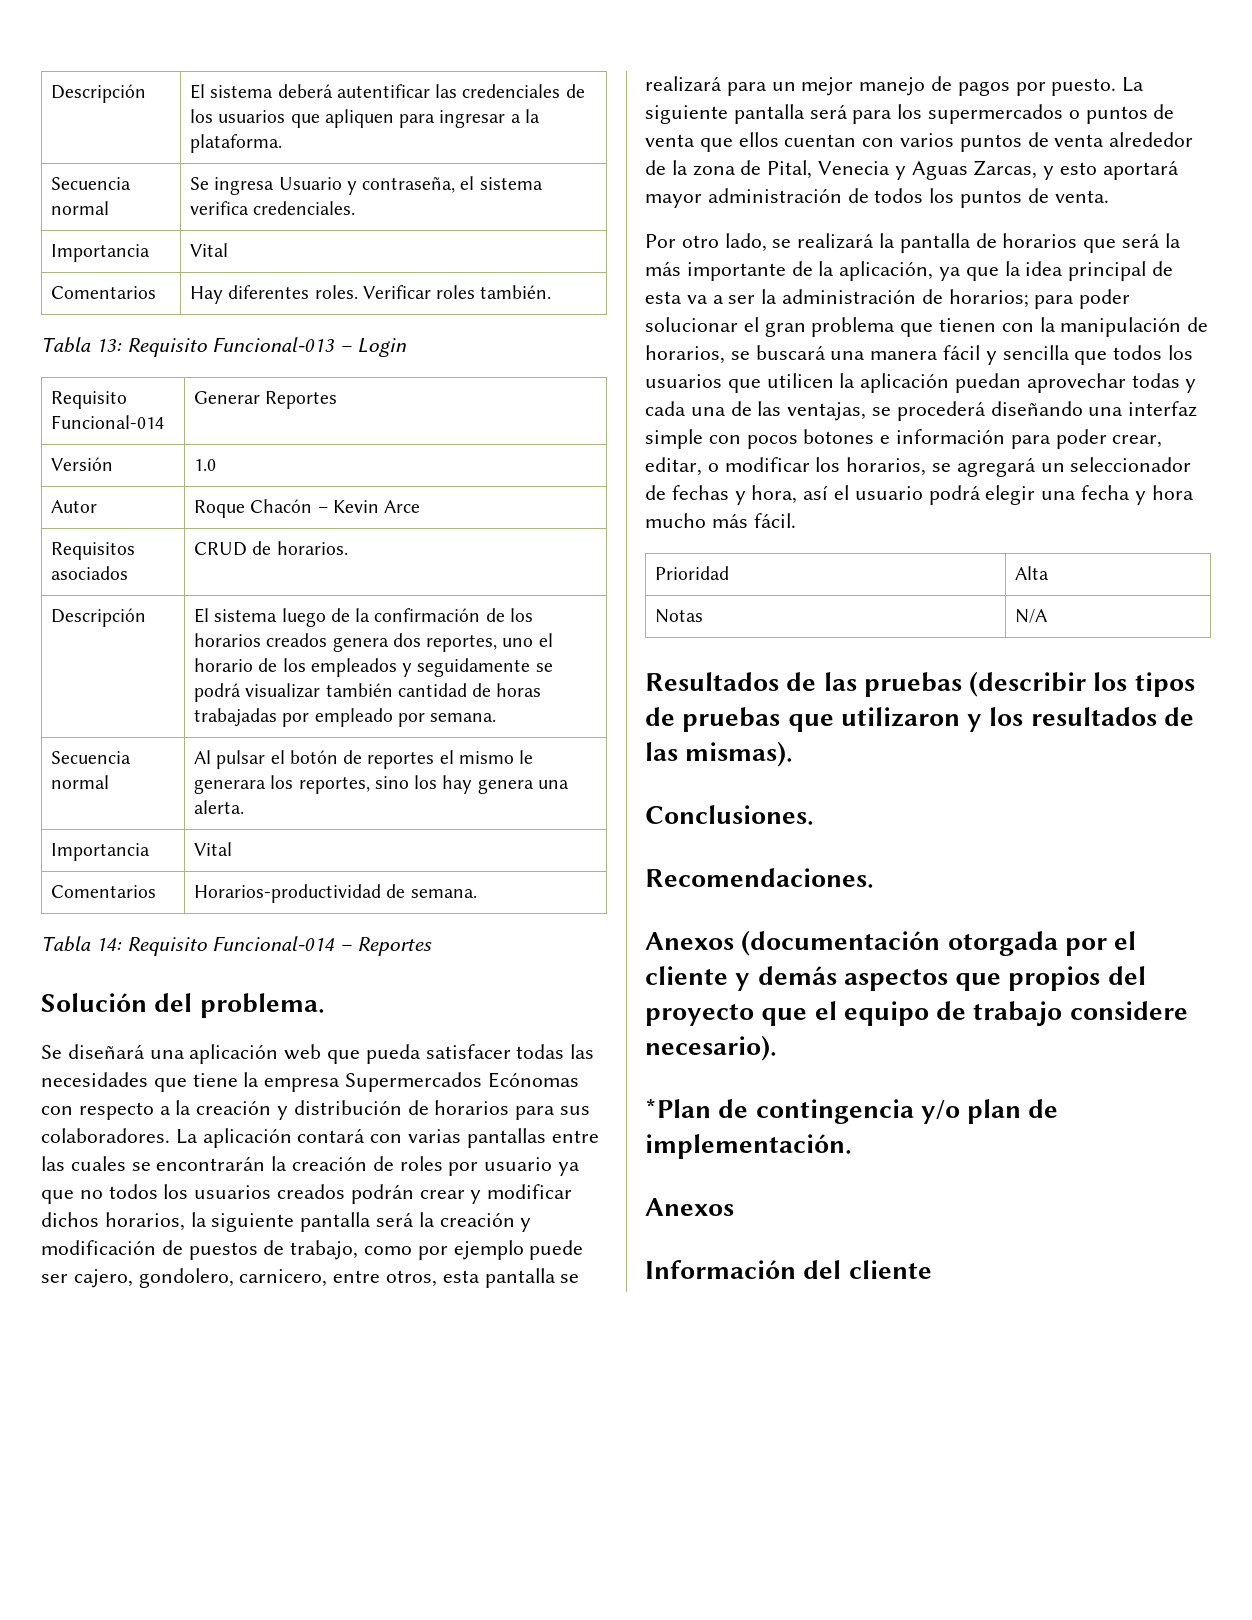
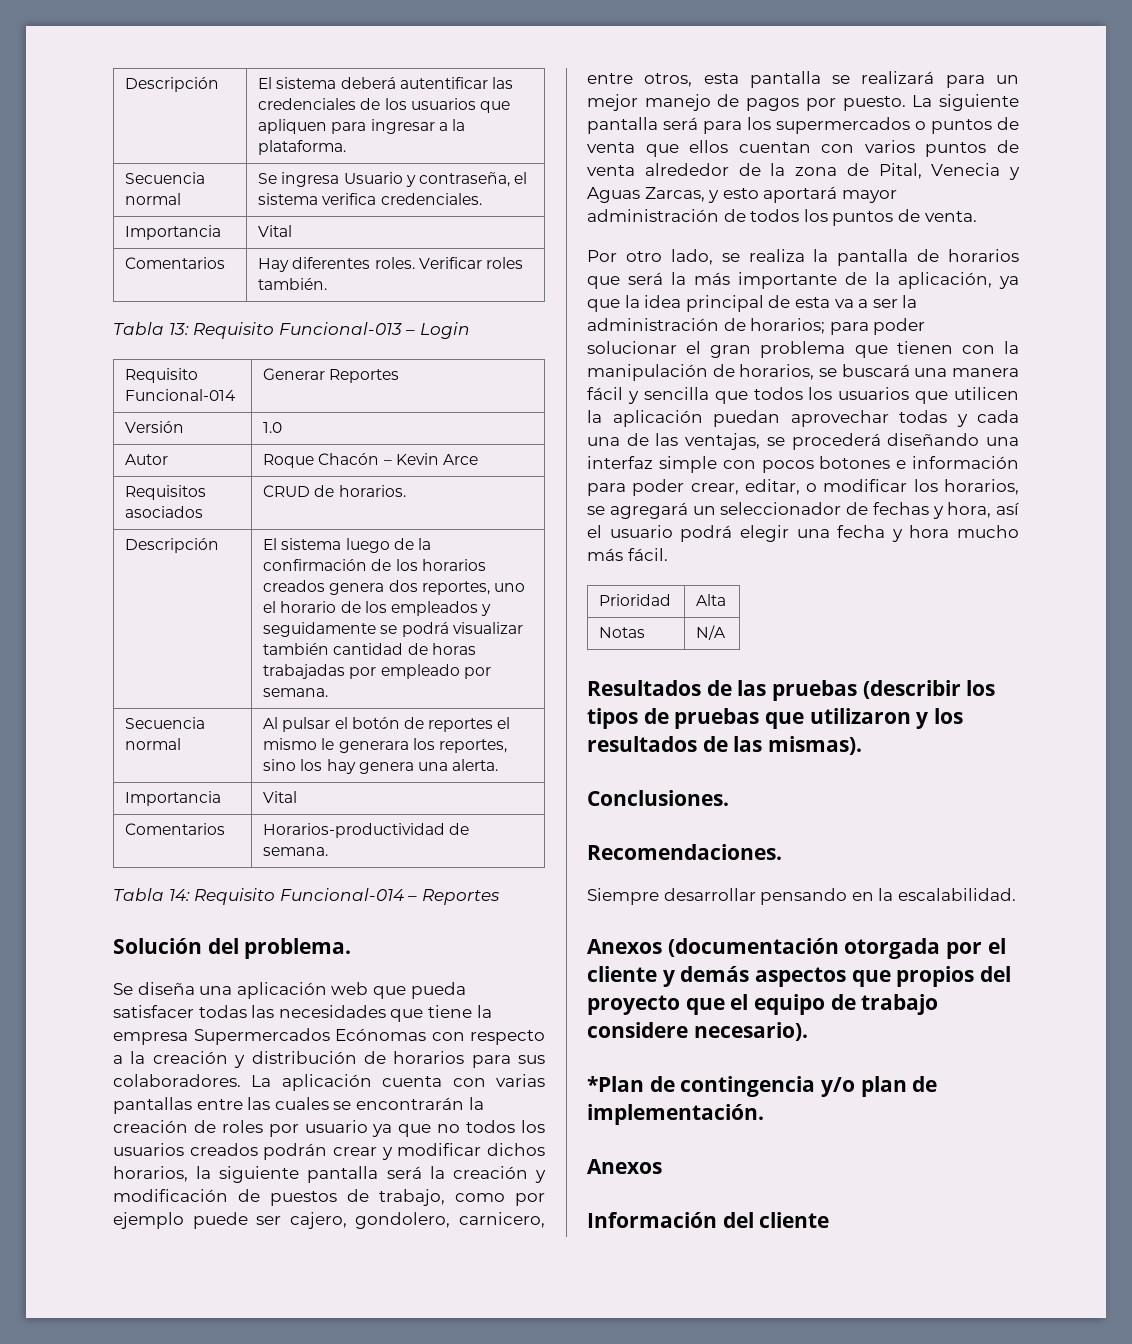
- Se diseñará una aplicación web que pueda satisfacer todas las necesidades que tiene la empresa Supermercados Ecónomas con respecto a la creación y distribución de horarios para sus colaboradores.
+ Se diseña una aplicación web que pueda satisfacer todas las necesidades que tiene la empresa Supermercados Ecónomas con respecto a la creación y distribución de horarios para sus colaboradores.
- La aplicación contará con varias pantallas entre las cuales se encontrarán la creación de roles por usuario ya que no todos los usuarios creados podrán crear y modificar dichos horarios, la siguiente pantalla será la creación y modificación de puestos de trabajo, como por ejemplo puede ser cajero, gondolero, carnicero, entre otros, esta pantalla se realizará para un mejor manejo de pagos por puesto.
+ La aplicación cuenta con varias pantallas entre las cuales se encontrarán la creación de roles por usuario ya que no todos los usuarios creados podrán crear y modificar dichos horarios, la siguiente pantalla será la creación y modificación de puestos de trabajo, como por ejemplo puede ser cajero, gondolero, carnicero, entre otros, esta pantalla se realizará para un mejor manejo de pagos por puesto.
- Por otro lado, se realizará la pantalla de horarios que será la más importante de la aplicación, ya que la idea principal de esta va a ser la administración de horarios;
+ Por otro lado, se realiza la pantalla de horarios que será la más importante de la aplicación, ya que la idea principal de esta va a ser la administración de horarios;
+ Siempre desarrollar pensando en la escalabilidad.

